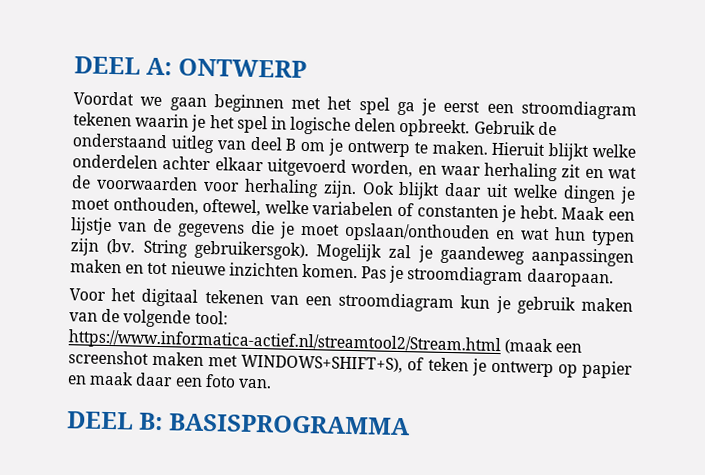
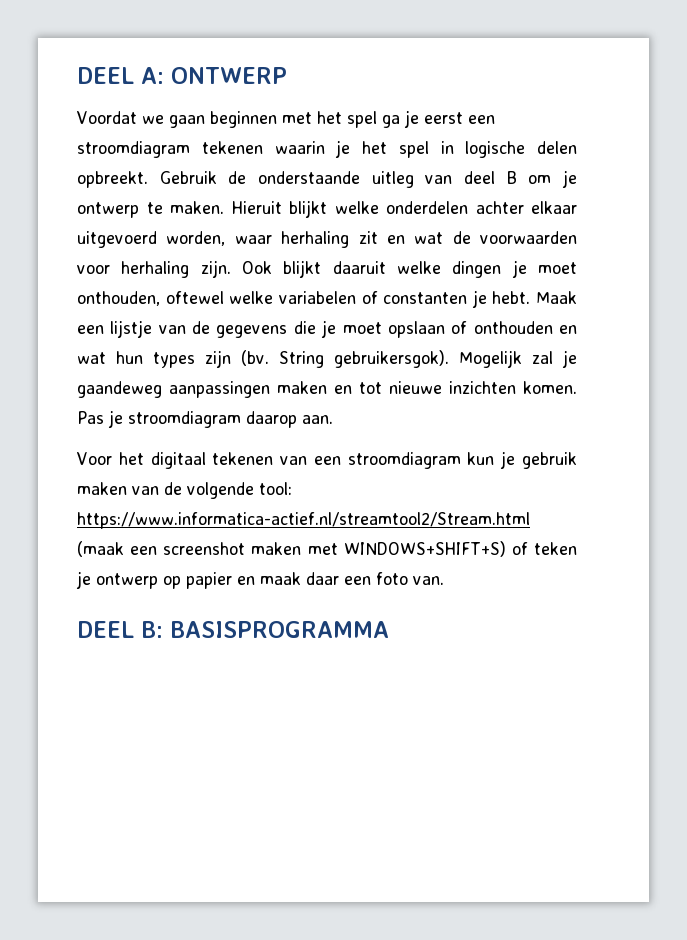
- Gebruik de onderstaand uitleg van deel B om je ontwerp te maken.
+ Gebruik de onderstaande uitleg van deel B om je ontwerp te maken.
- Hieruit blijkt welke onderdelen achter elkaar uitgevoerd worden, en waar herhaling zit en wat de voorwaarden voor herhaling zijn.
+ Hieruit blijkt welke onderdelen achter elkaar uitgevoerd worden, waar herhaling zit en wat de voorwaarden voor herhaling zijn.
- Ook blijkt daar uit welke dingen je moet onthouden, oftewel, welke variabelen of constanten je hebt.
+ Ook blijkt daaruit welke dingen je moet onthouden, oftewel welke variabelen of constanten je hebt.
- Maak een lijstje van de gegevens die je moet opslaan/onthouden en wat hun typen zijn (bv.
+ Maak een lijstje van de gegevens die je moet opslaan of onthouden en wat hun types zijn (bv.
- Pas je stroomdiagram daaropaan.
+ Pas je stroomdiagram daarop aan.
- Voor het digitaal tekenen van een stroomdiagram kun je gebruik maken van de volgende tool: https://www.informatica-actief.nl/streamtool2/Stream.html (maak een screenshot maken met WINDOWS+SHIFT+S), of teken je ontwerp op papier en maak daar een foto van.
+ Voor het digitaal tekenen van een stroomdiagram kun je gebruik maken van de volgende tool: https://www.informatica-actief.nl/streamtool2/Stream.html (maak een screenshot maken met WINDOWS+SHIFT+S) of teken je ontwerp op papier en maak daar een foto van.

